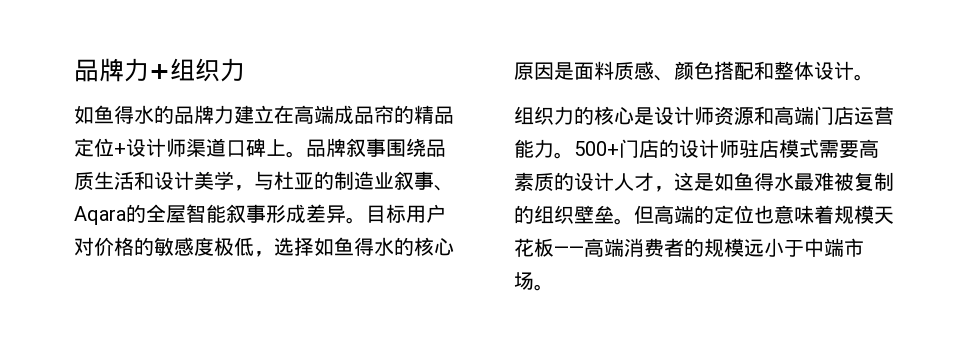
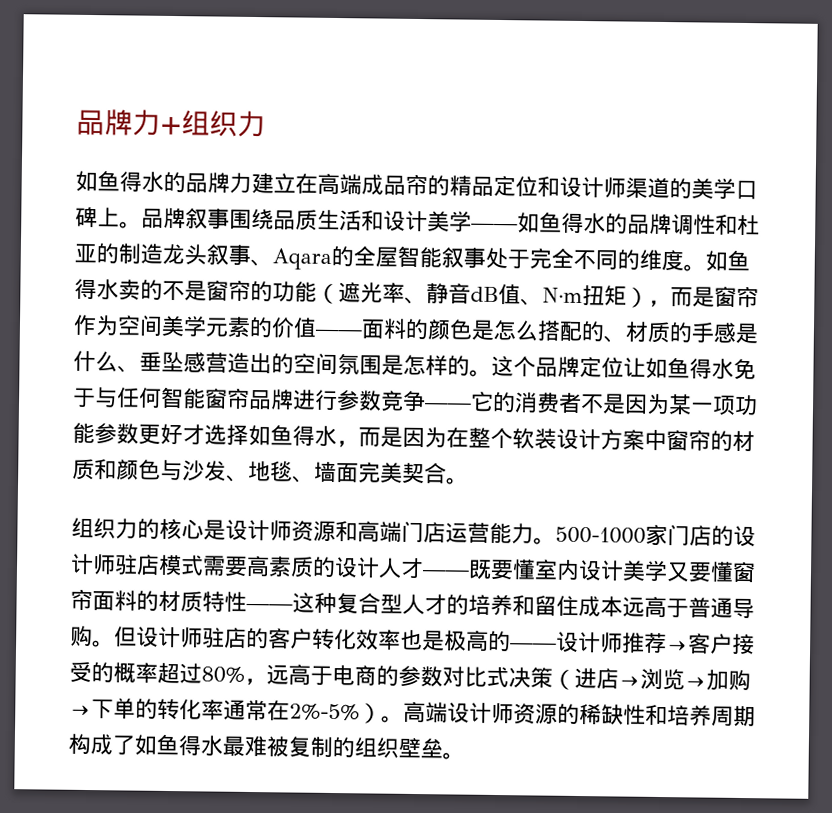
- 如鱼得水的品牌力建立在高端成品帘的精品定位+设计师渠道口碑上。
+ 如鱼得水的品牌力建立在高端成品帘的精品定位和设计师渠道的美学口碑上。
- 品牌叙事围绕品质生活和设计美学，与杜亚的制造业叙事、Aqara的全屋智能叙事形成差异。目标用户对价格的敏感度极低，选择如鱼得水的核心原因是面料质感、颜色搭配和整体设计。
+ 品牌叙事围绕品质生活和设计美学——如鱼得水的品牌调性和杜亚的制造龙头叙事、Aqara的全屋智能叙事处于完全不同的维度。如鱼得水卖的不是窗帘的功能（遮光率、静音dB值、N·m扭矩），而是窗帘作为空间美学元素的价值——面料的颜色是怎么搭配的、材质的手感是什么、垂坠感营造出的空间氛围是怎样的。这个品牌定位让如鱼得水免于与任何智能窗帘品牌进行参数竞争——它的消费者不是因为某一项功能参数更好才选择如鱼得水，而是因为在整个软装设计方案中窗帘的材质和颜色与沙发、地毯、墙面完美契合。
- 500+门店的设计师驻店模式需要高素质的设计人才，这是如鱼得水最难被复制的组织壁垒。但高端的定位也意味着规模天花板——高端消费者的规模远小于中端市场。
+ 500-1000家门店的设计师驻店模式需要高素质的设计人才——既要懂室内设计美学又要懂窗帘面料的材质特性——这种复合型人才的培养和留住成本远高于普通导购。但设计师驻店的客户转化效率也是极高的——设计师推荐→客户接受的概率超过80%，远高于电商的参数对比式决策（进店→浏览→加购→下单的转化率通常在2%-5%）。高端设计师资源的稀缺性和培养周期构成了如鱼得水最难被复制的组织壁垒。

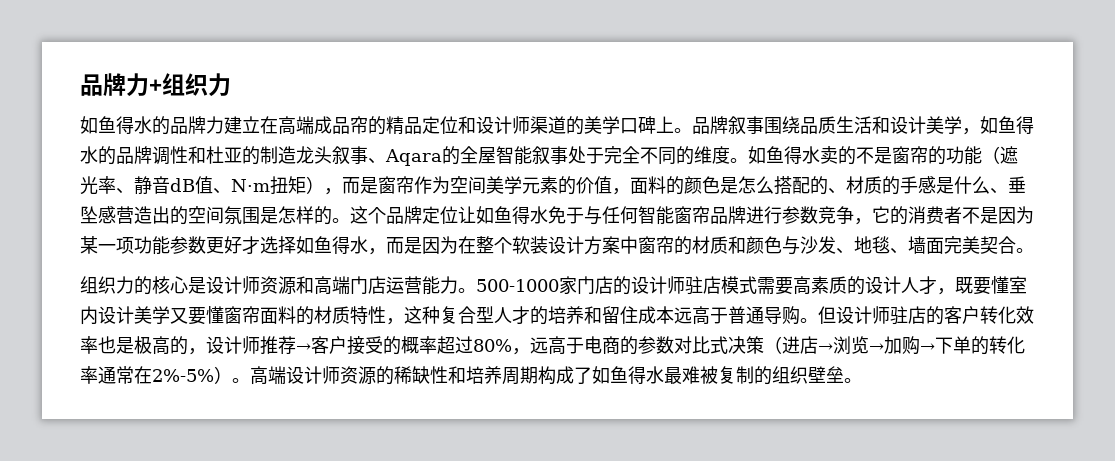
- 品牌叙事围绕品质生活和设计美学——如鱼得水的品牌调性和杜亚的制造龙头叙事、Aqara的全屋智能叙事处于完全不同的维度。
+ 品牌叙事围绕品质生活和设计美学，如鱼得水的品牌调性和杜亚的制造龙头叙事、Aqara的全屋智能叙事处于完全不同的维度。
- 如鱼得水卖的不是窗帘的功能（遮光率、静音dB值、N·m扭矩），而是窗帘作为空间美学元素的价值——面料的颜色是怎么搭配的、材质的手感是什么、垂坠感营造出的空间氛围是怎样的。
+ 如鱼得水卖的不是窗帘的功能（遮光率、静音dB值、N·m扭矩），而是窗帘作为空间美学元素的价值，面料的颜色是怎么搭配的、材质的手感是什么、垂坠感营造出的空间氛围是怎样的。
- 这个品牌定位让如鱼得水免于与任何智能窗帘品牌进行参数竞争——它的消费者不是因为某一项功能参数更好才选择如鱼得水，而是因为在整个软装设计方案中窗帘的材质和颜色与沙发、地毯、墙面完美契合。
+ 这个品牌定位让如鱼得水免于与任何智能窗帘品牌进行参数竞争，它的消费者不是因为某一项功能参数更好才选择如鱼得水，而是因为在整个软装设计方案中窗帘的材质和颜色与沙发、地毯、墙面完美契合。
- 500-1000家门店的设计师驻店模式需要高素质的设计人才——既要懂室内设计美学又要懂窗帘面料的材质特性——这种复合型人才的培养和留住成本远高于普通导购。
+ 500-1000家门店的设计师驻店模式需要高素质的设计人才，既要懂室内设计美学又要懂窗帘面料的材质特性，这种复合型人才的培养和留住成本远高于普通导购。
- 但设计师驻店的客户转化效率也是极高的——设计师推荐→客户接受的概率超过80%，远高于电商的参数对比式决策（进店→浏览→加购→下单的转化率通常在2%-5%）。
+ 但设计师驻店的客户转化效率也是极高的，设计师推荐→客户接受的概率超过80%，远高于电商的参数对比式决策（进店→浏览→加购→下单的转化率通常在2%-5%）。

